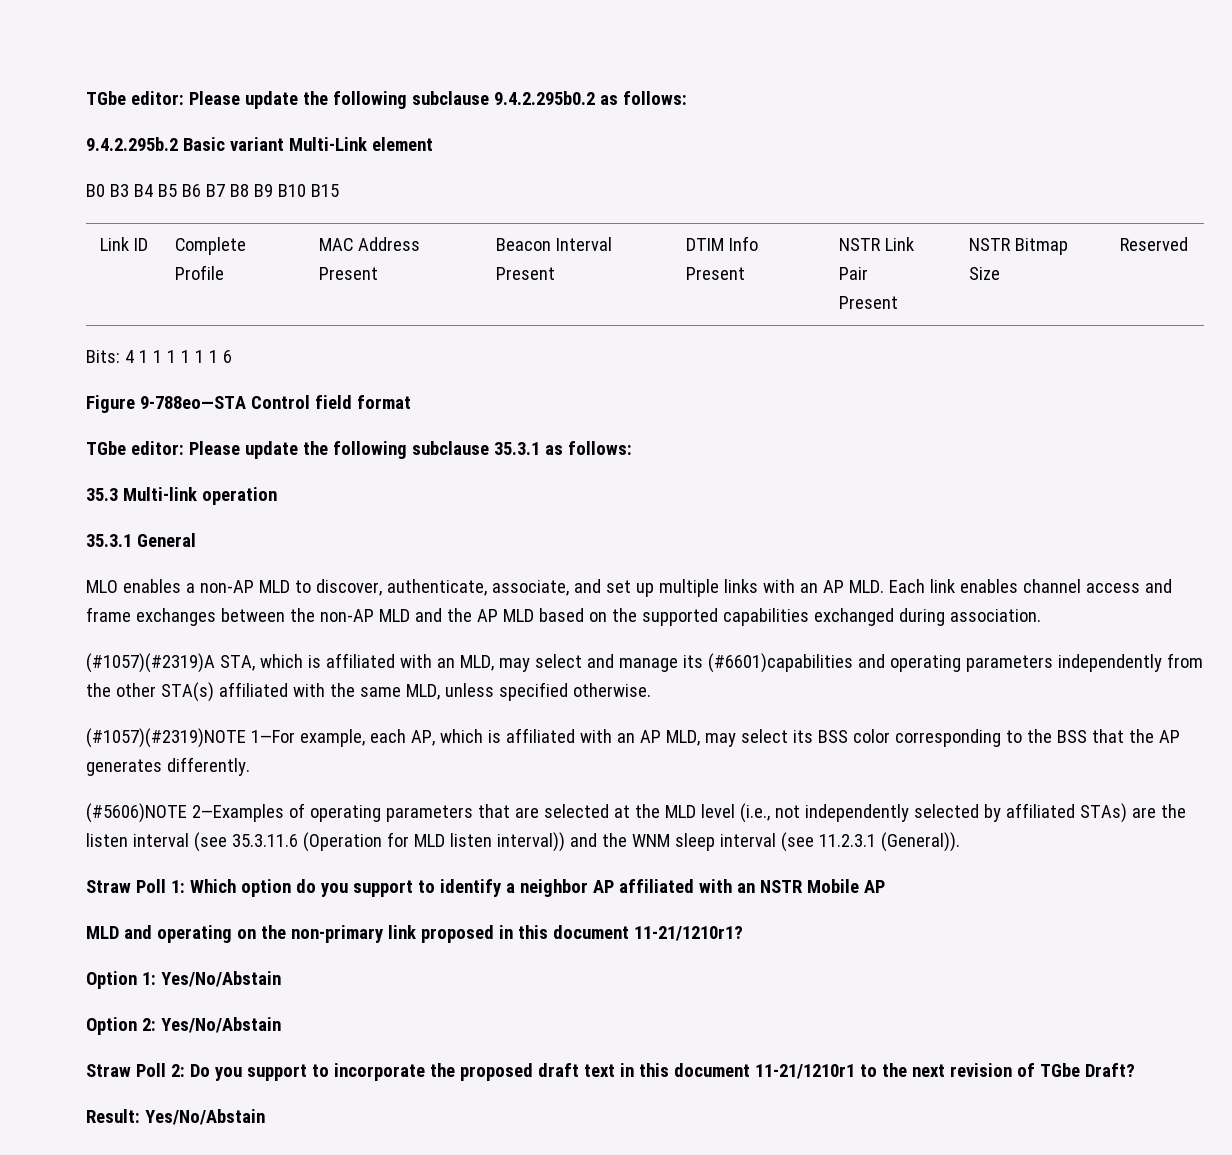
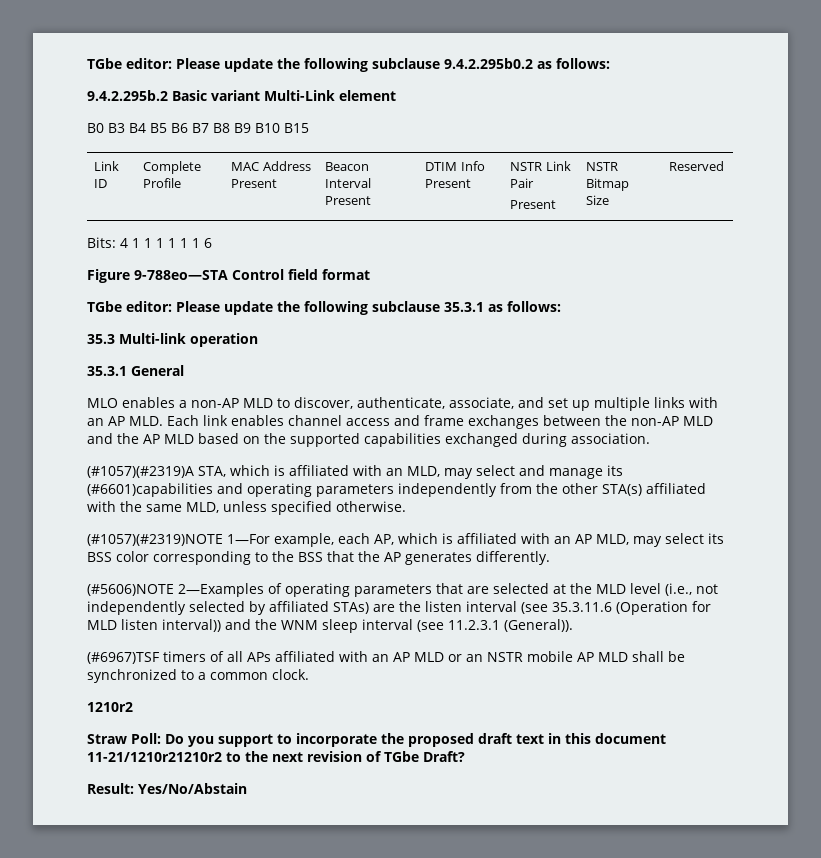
- Straw Poll 1: Which option do you support to identify a neighbor AP affiliated with an NSTR Mobile AP
- MLD and operating on the non-primary link proposed in this document 11-21/1210r1?
- Option 1: Yes/No/Abstain
- Option 2: Yes/No/Abstain
- Straw Poll 2: Do you support to incorporate the proposed draft text in this document 11-21/1210r1 to the next revision of TGbe Draft?
+ (#6967)TSF timers of all APs affiliated with an AP MLD or an NSTR mobile AP MLD shall be synchronized to a common clock.
+ 1210r2
+ Straw Poll: Do you support to incorporate the proposed draft text in this document 11-21/1210r21210r2 to the next revision of TGbe Draft?

